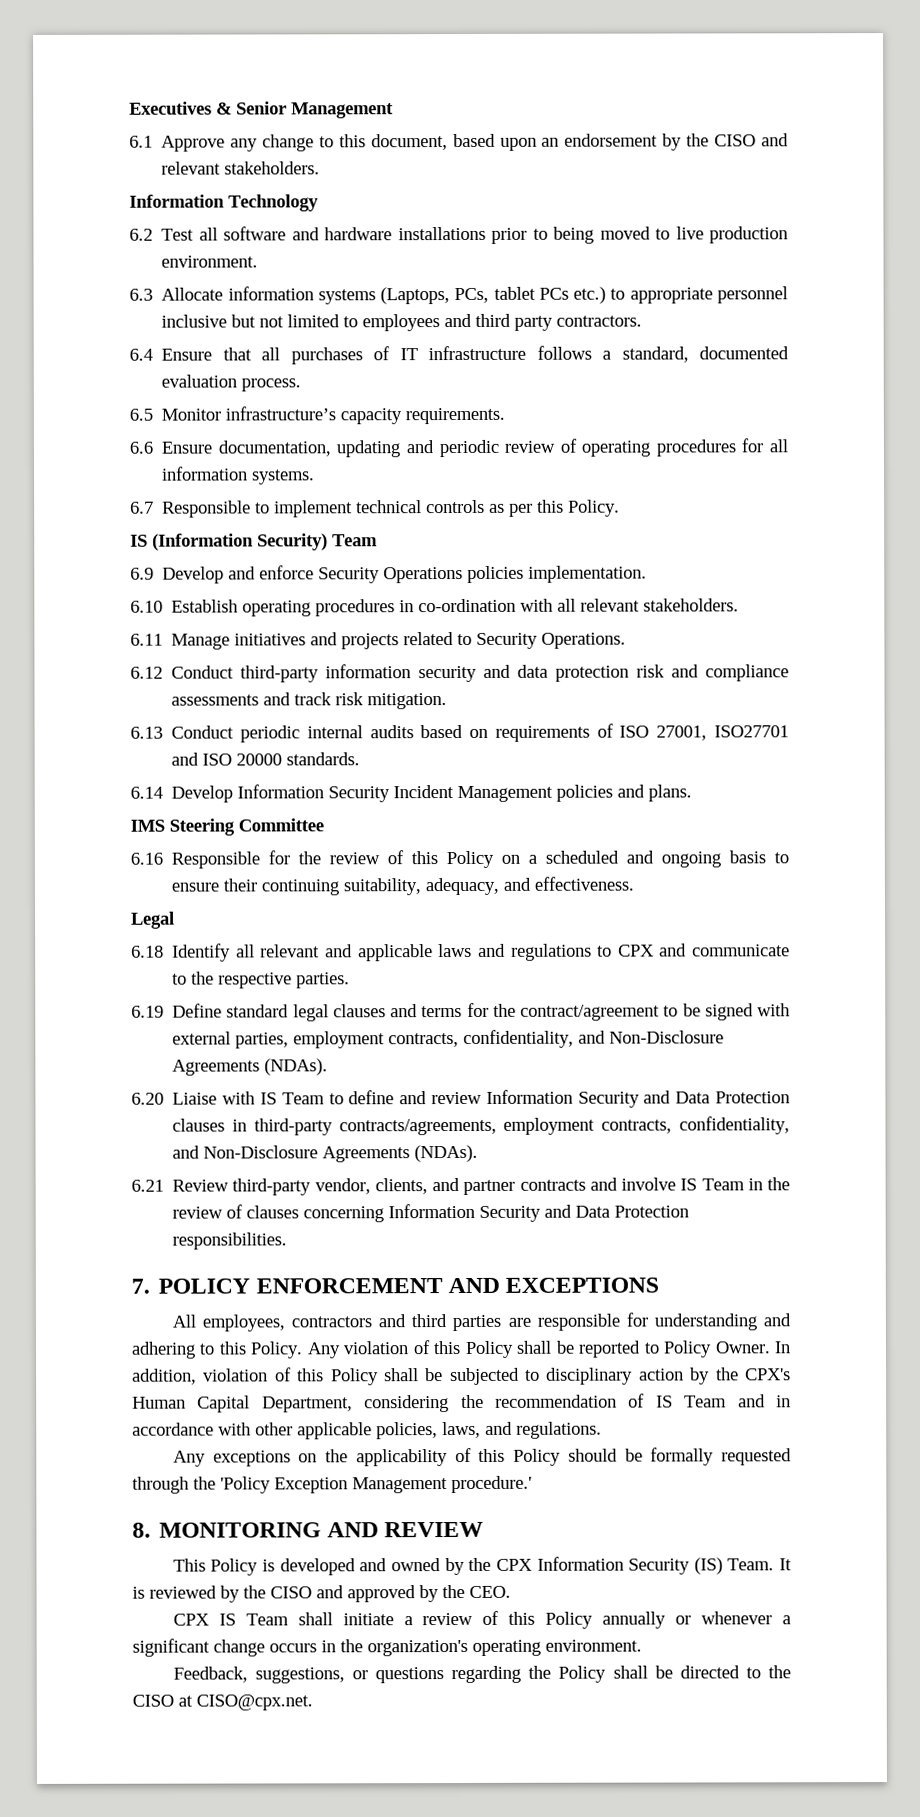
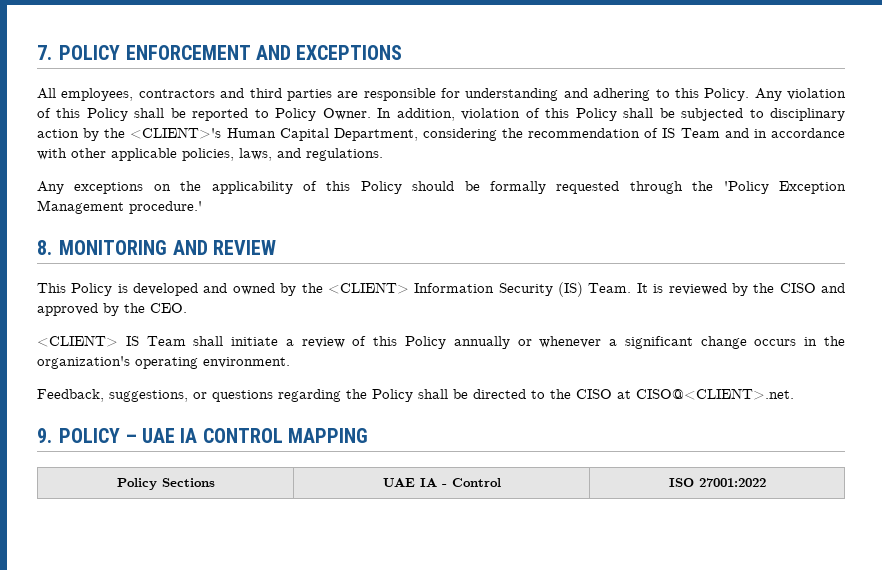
- Executives & Senior Management
- 6.1 Approve any change to this document, based upon an endorsement by the CISO and relevant stakeholders.
- Information Technology
- 6.2 Test all software and hardware installations prior to being moved to live production environment.
- 6.3 Allocate information systems (Laptops, PCs, tablet PCs etc.) to appropriate personnel inclusive but not limited to employees and third party contractors.
- 6.4 Ensure that all purchases of IT infrastructure follows a standard, documented evaluation process.
- 6.5 Monitor infrastructure’s capacity requirements.
- 6.6 Ensure documentation, updating and periodic review of operating procedures for all information systems.
- 6.7 Responsible to implement technical controls as per this Policy.
- IS (Information Security) Team
- 6.9 Develop and enforce Security Operations policies implementation.
- 6.10 Establish operating procedures in co-ordination with all relevant stakeholders.
- 6.11 Manage initiatives and projects related to Security Operations.
- 6.12 Conduct third-party information security and data protection risk and compliance assessments and track risk mitigation.
- 6.13 Conduct periodic internal audits based on requirements of ISO 27001, ISO27701 and ISO 20000 standards.
- 6.14 Develop Information Security Incident Management policies and plans.
- IMS Steering Committee
- 6.16 Responsible for the review of this Policy on a scheduled and ongoing basis to ensure their continuing suitability, adequacy, and effectiveness.
- Legal
- 6.18 Identify all relevant and applicable laws and regulations to CPX and communicate to the respective parties.
- 6.19 Define standard legal clauses and terms for the contract/agreement to be signed with external parties, employment contracts, confidentiality, and Non-Disclosure Agreements (NDAs).
- 6.20 Liaise with IS Team to define and review Information Security and Data Protection clauses in third-party contracts/agreements, employment contracts, confidentiality, and Non-Disclosure Agreements (NDAs).
- 6.21 Review third-party vendor, clients, and partner contracts and involve IS Team in the review of clauses concerning Information Security and Data Protection responsibilities.
- In addition, violation of this Policy shall be subjected to disciplinary action by the CPX's Human Capital Department, considering the recommendation of IS Team and in accordance with other applicable policies, laws, and regulations.
+ In addition, violation of this Policy shall be subjected to disciplinary action by the <CLIENT>'s Human Capital Department, considering the recommendation of IS Team and in accordance with other applicable policies, laws, and regulations.
- This Policy is developed and owned by the CPX Information Security (IS) Team.
+ This Policy is developed and owned by the <CLIENT> Information Security (IS) Team.
- CPX IS Team shall initiate a review of this Policy annually or whenever a significant change occurs in the organization's operating environment.
+ <CLIENT> IS Team shall initiate a review of this Policy annually or whenever a significant change occurs in the organization's operating environment.
- Feedback, suggestions, or questions regarding the Policy shall be directed to the CISO at CISO@cpx.net.
+ Feedback, suggestions, or questions regarding the Policy shall be directed to the CISO at CISO@<CLIENT>.net.
+ 9. POLICY – UAE IA CONTROL MAPPING
+ Policy Sections | UAE IA - Control | ISO 27001:2022

